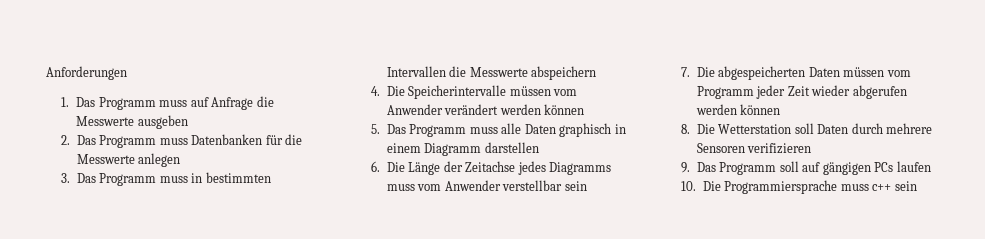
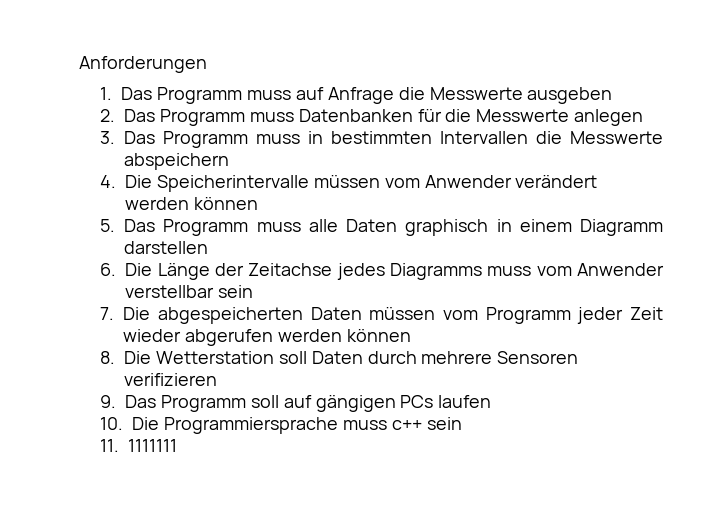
+ 11. 1111111

